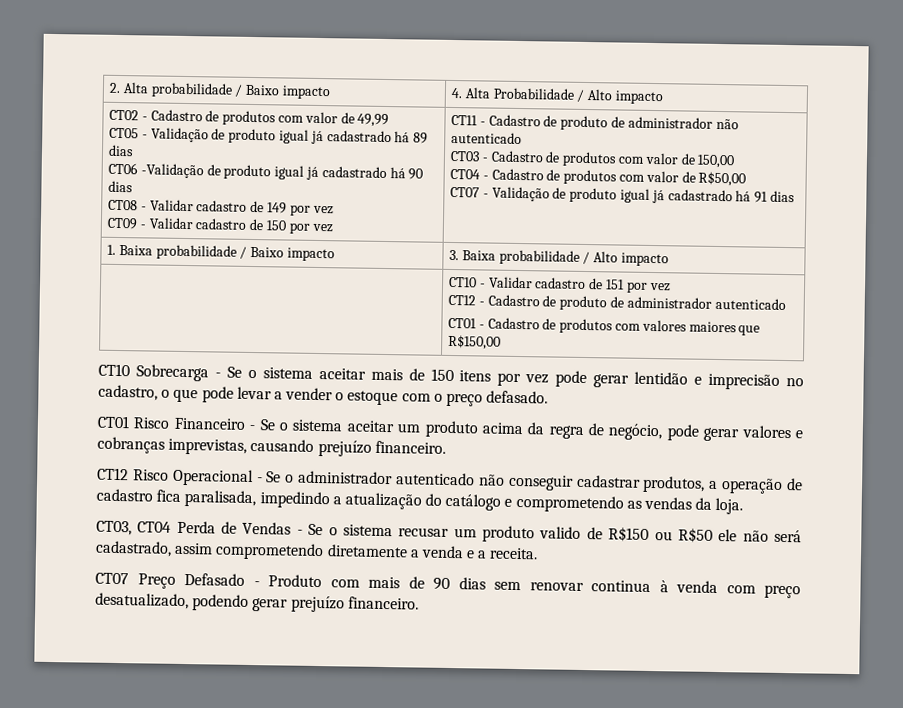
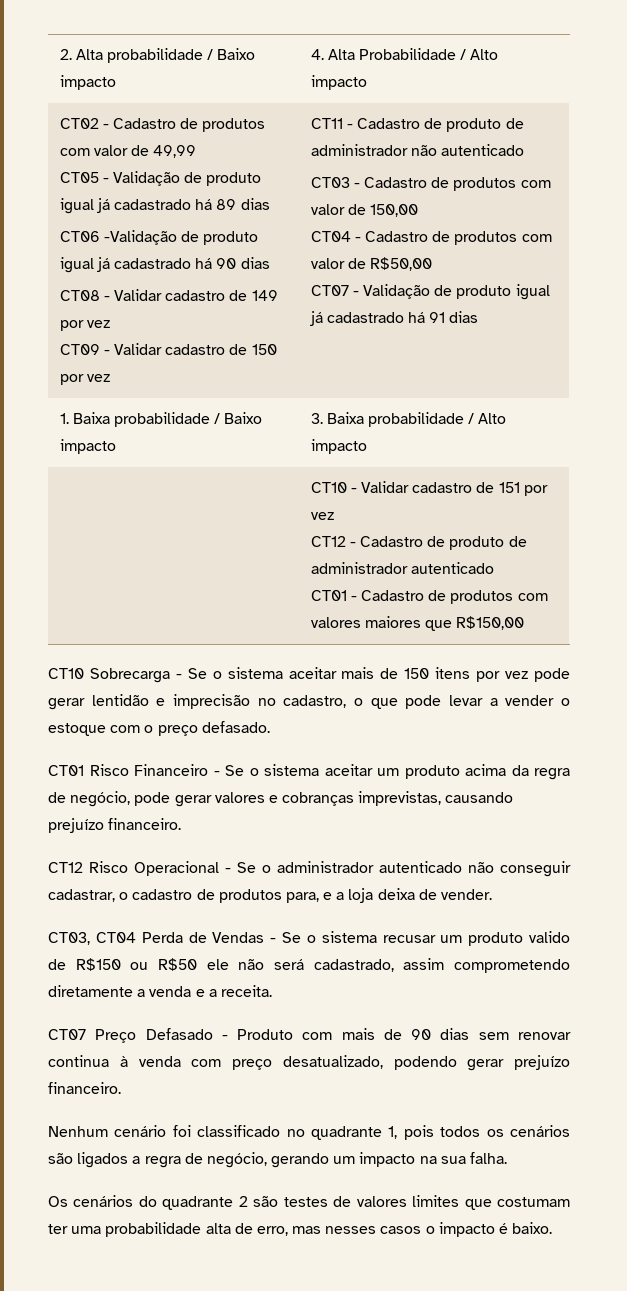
- CT12 Risco Operacional - Se o administrador autenticado não conseguir cadastrar produtos, a operação de cadastro fica paralisada, impedindo a atualização do catálogo e comprometendo as vendas da loja.
+ CT12 Risco Operacional - Se o administrador autenticado não conseguir cadastrar, o cadastro de produtos para, e a loja deixa de vender.
+ Nenhum cenário foi classificado no quadrante 1, pois todos os cenários são ligados a regra de negócio, gerando um impacto na sua falha.
+ Os cenários do quadrante 2 são testes de valores limites que costumam ter uma probabilidade alta de erro, mas nesses casos o impacto é baixo.

